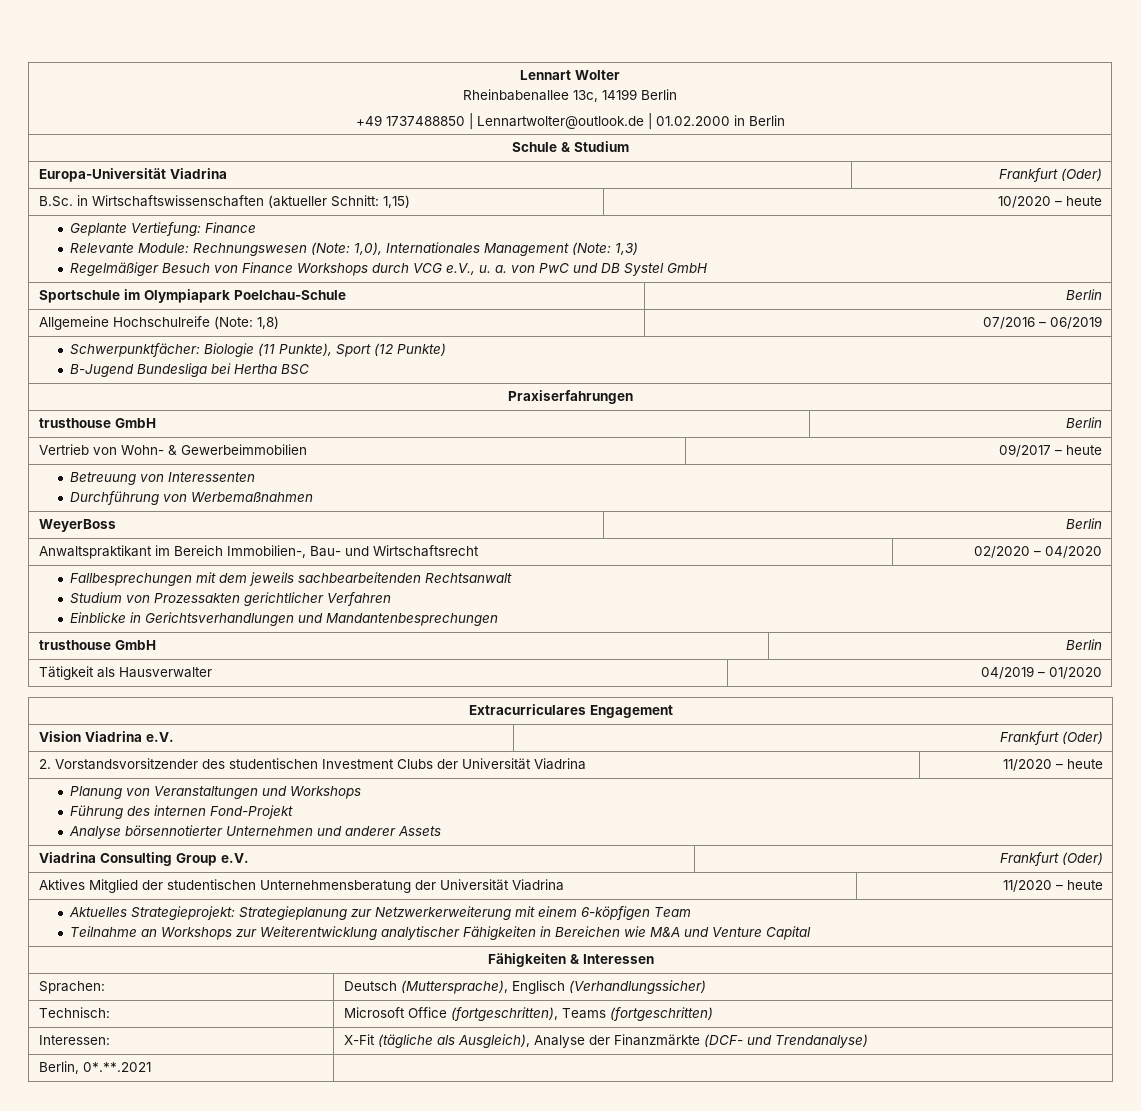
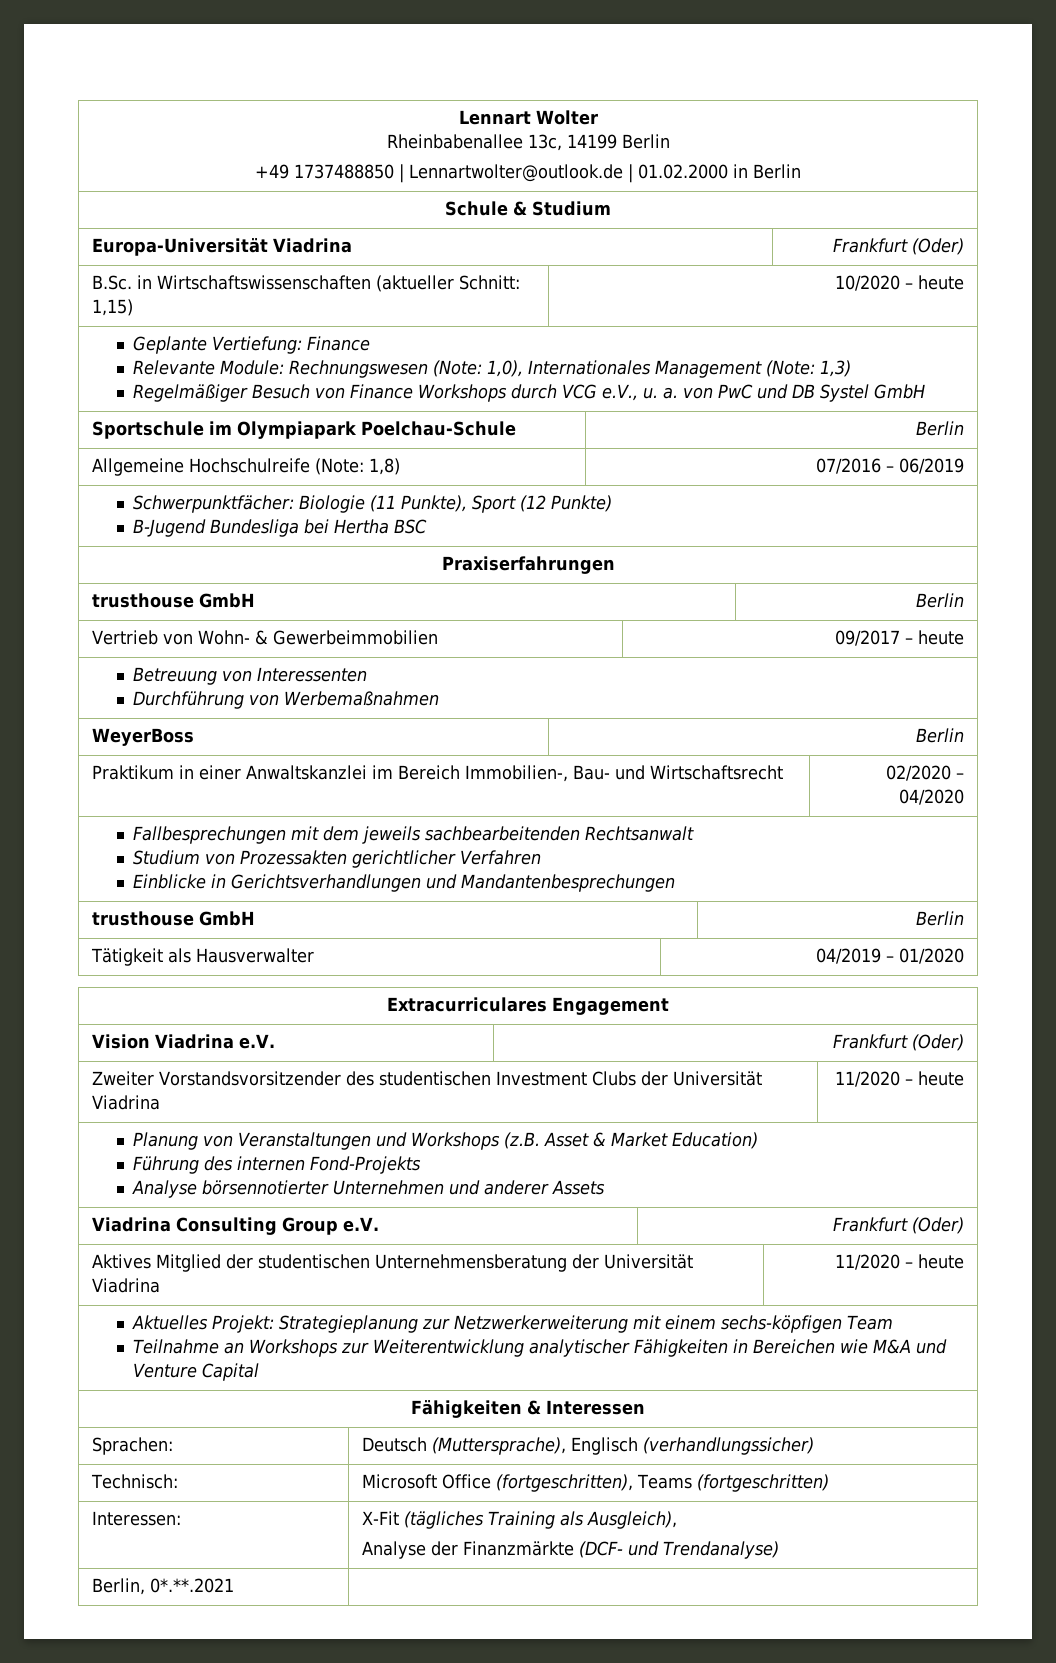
- Anwaltspraktikant im Bereich Immobilien-, Bau- und Wirtschaftsrecht | 02/2020 – 04/2020
+ Praktikum in einer Anwaltskanzlei im Bereich Immobilien-, Bau- und Wirtschaftsrecht | 02/2020 – 04/2020
- 2. Vorstandsvorsitzender des studentischen Investment Clubs der Universität Viadrina | 11/2020 – heute
+ Zweiter Vorstandsvorsitzender des studentischen Investment Clubs der Universität Viadrina | 11/2020 – heute
- Planung von Veranstaltungen und Workshops
- Führung des internen Fond-Projekt
+ Planung von Veranstaltungen und Workshops (z.B. Asset & Market Education)
+ Führung des internen Fond-Projekts
- Aktuelles Strategieprojekt: Strategieplanung zur Netzwerkerweiterung mit einem 6-köpfigen Team
+ Aktuelles Projekt: Strategieplanung zur Netzwerkerweiterung mit einem sechs-köpfigen Team
- Sprachen: | Deutsch (Muttersprache), Englisch (Verhandlungssicher)
+ Sprachen: | Deutsch (Muttersprache), Englisch (verhandlungssicher)
- Interessen: | X-Fit (tägliche als Ausgleich), Analyse der Finanzmärkte (DCF- und Trendanalyse)
+ Interessen: | X-Fit (tägliches Training als Ausgleich),
+ Analyse der Finanzmärkte (DCF- und Trendanalyse)

